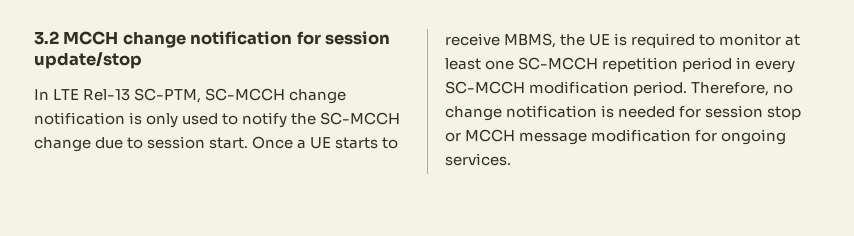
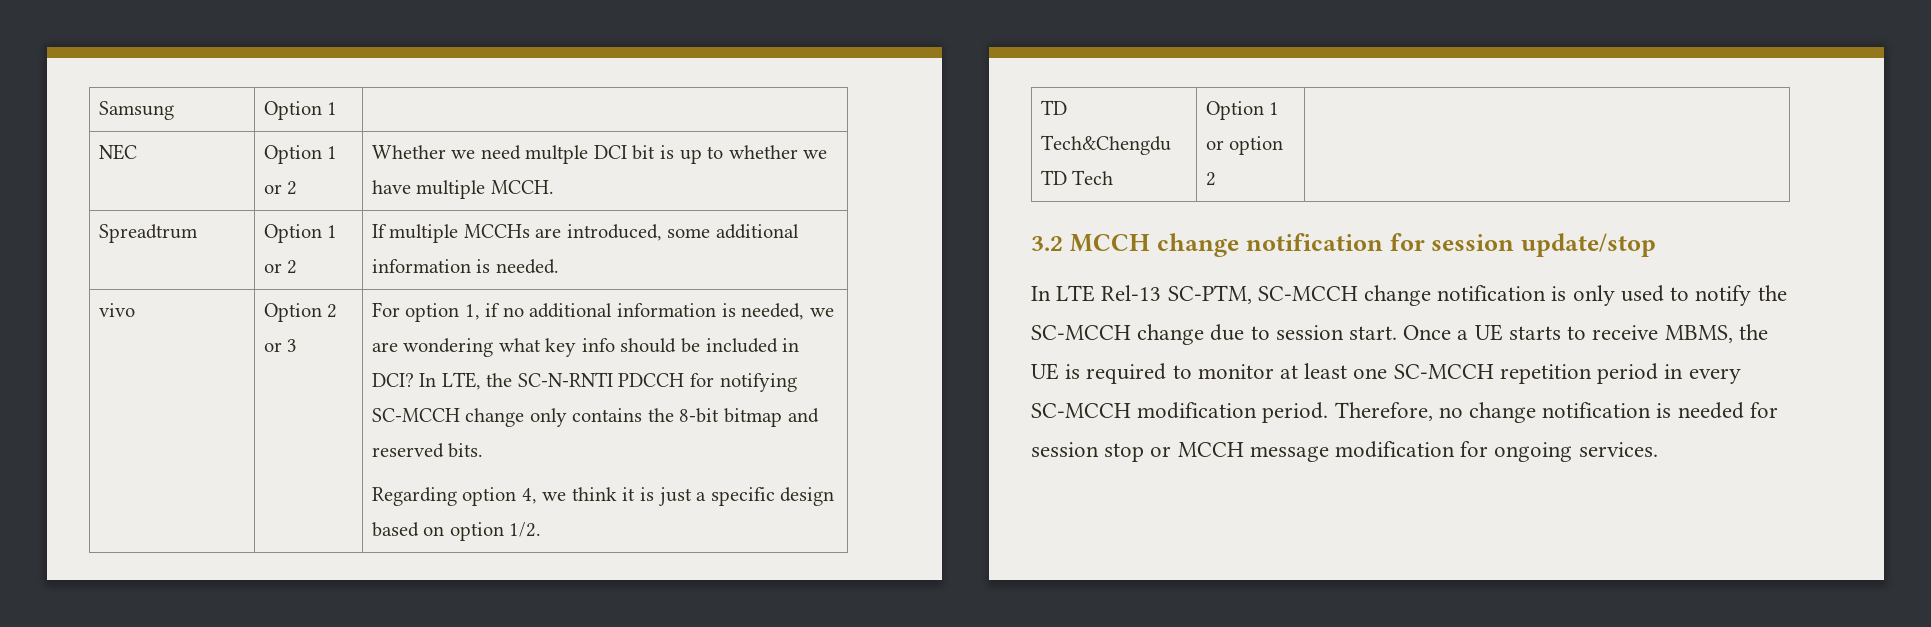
+ Samsung | Option 1 |
+ NEC | Option 1 or 2 | Whether we need multple DCI bit is up to whether we have multiple MCCH.
+ Spreadtrum | Option 1 or 2 | If multiple MCCHs are introduced, some additional information is needed.
+ vivo | Option 2 or 3 | For option 1, if no additional information is needed, we are wondering what key info should be included in DCI? In LTE, the SC-N-RNTI PDCCH for notifying SC-MCCH change only contains the 8-bit bitmap and reserved bits.
+ Regarding option 4, we think it is just a specific design based on option 1/2.
+ TD Tech&Chengdu TD Tech | Option 1 or option 2 |

